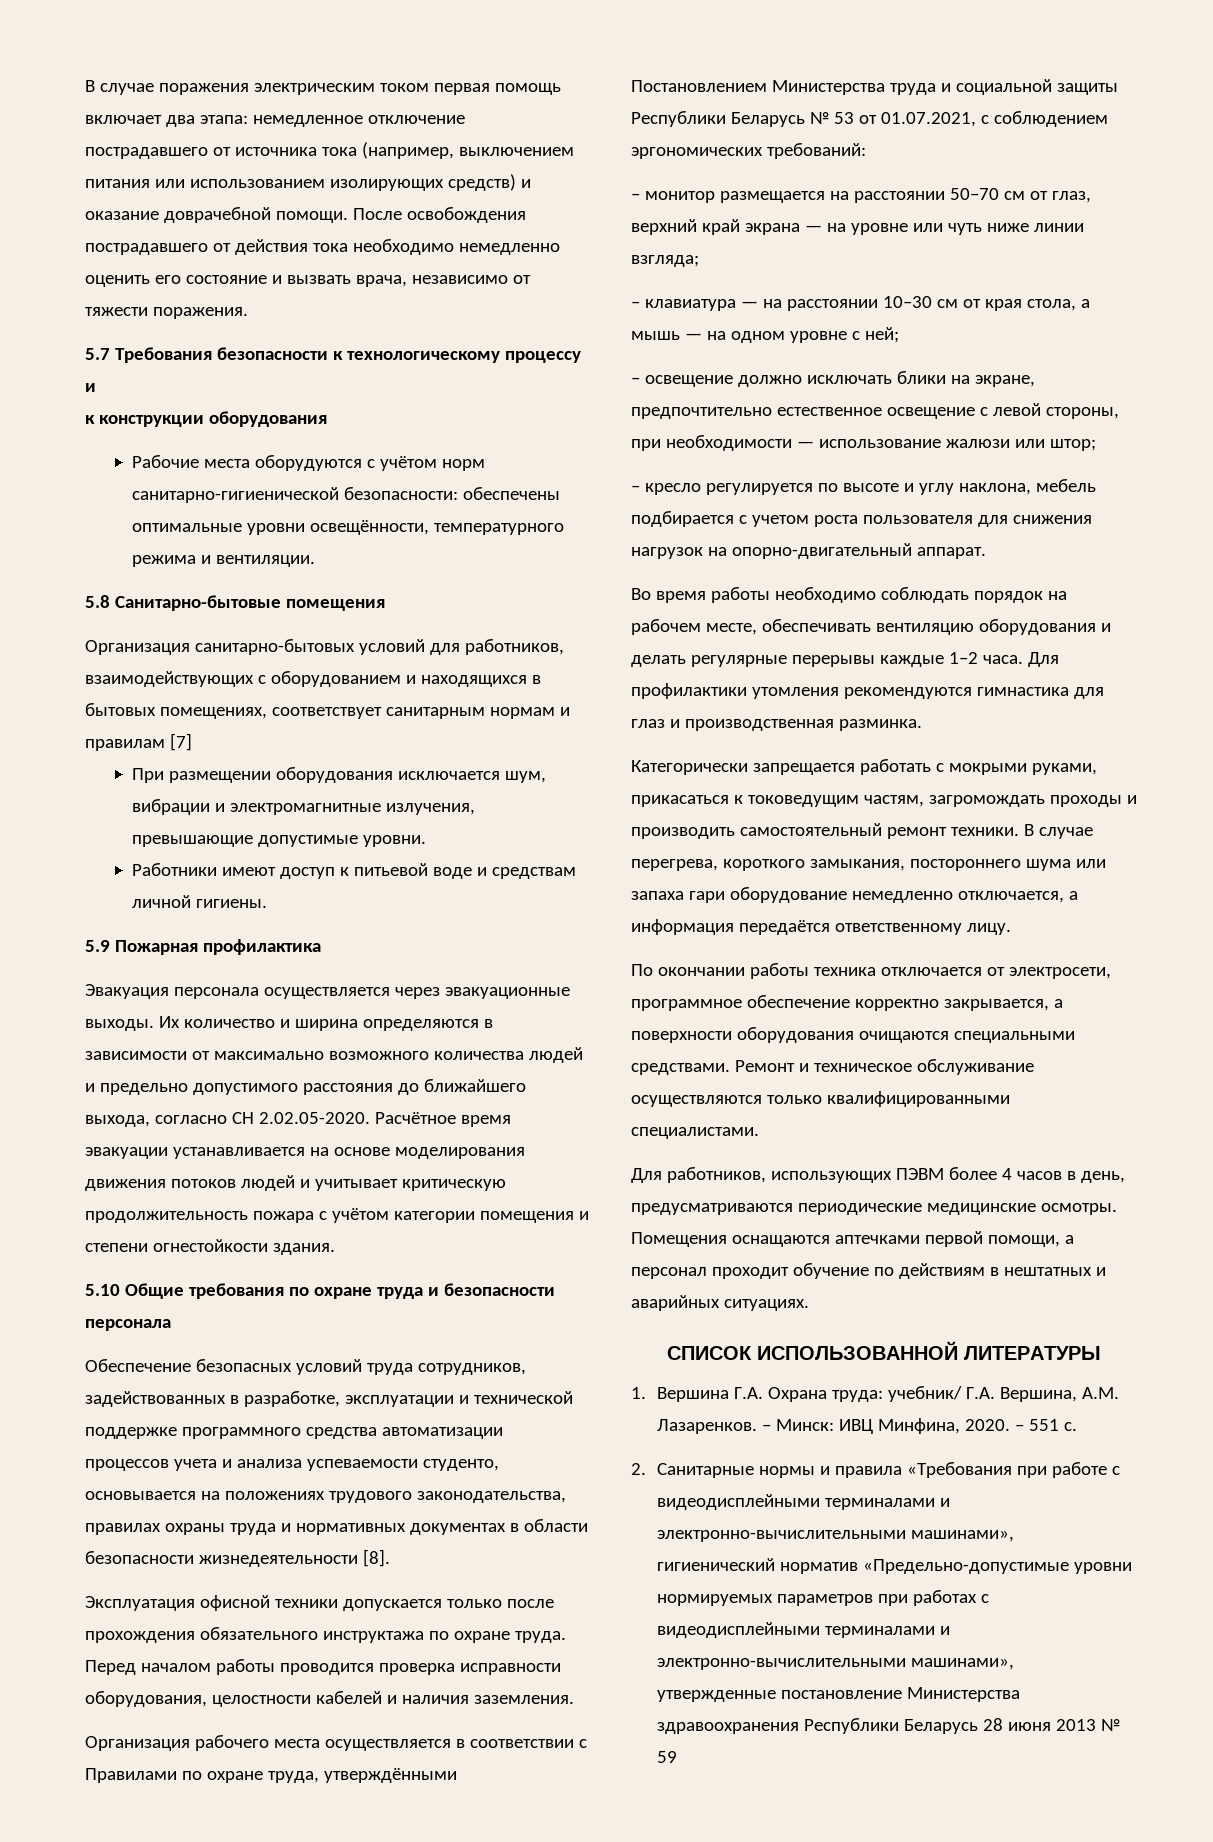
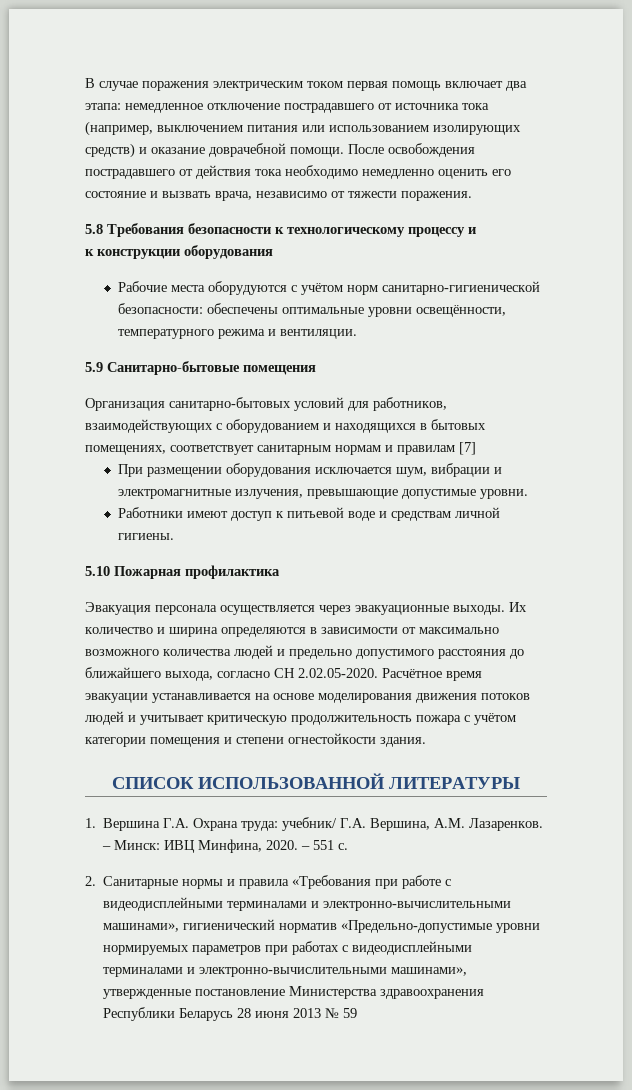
- 5.7 Требования безопасности к технологическому процессу и
+ 5.8 Требования безопасности к технологическому процессу и
- 5.8 Санитарно-бытовые помещения
+ 5.9 Санитарно-бытовые помещения
- 5.9 Пожарная профилактика
+ 5.10 Пожарная профилактика
- 5.10 Общие требования по охране труда и безопасности персонала
- Обеспечение безопасных условий труда сотрудников, задействованных в разработке, эксплуатации и технической поддержке программного средства автоматизации процессов учета и анализа успеваемости студенто, основывается на положениях трудового законодательства, правилах охраны труда и нормативных документах в области безопасности жизнедеятельности [8].
- Эксплуатация офисной техники допускается только после прохождения обязательного инструктажа по охране труда. Перед началом работы проводится проверка исправности оборудования, целостности кабелей и наличия заземления.
- Организация рабочего места осуществляется в соответствии с Правилами по охране труда, утверждёнными Постановлением Министерства труда и социальной защиты Республики Беларусь № 53 от 01.07.2021, с соблюдением эргономических требований:
- – монитор размещается на расстоянии 50–70 см от глаз, верхний край экрана — на уровне или чуть ниже линии взгляда;
- – клавиатура — на расстоянии 10–30 см от края стола, а мышь — на одном уровне с ней;
- – освещение должно исключать блики на экране, предпочтительно естественное освещение с левой стороны, при необходимости — использование жалюзи или штор;
- – кресло регулируется по высоте и углу наклона, мебель подбирается с учетом роста пользователя для снижения нагрузок на опорно-двигательный аппарат.
- Во время работы необходимо соблюдать порядок на рабочем месте, обеспечивать вентиляцию оборудования и делать регулярные перерывы каждые 1–2 часа. Для профилактики утомления рекомендуются гимнастика для глаз и производственная разминка.
- Категорически запрещается работать с мокрыми руками, прикасаться к токоведущим частям, загромождать проходы и производить самостоятельный ремонт техники. В случае перегрева, короткого замыкания, постороннего шума или запаха гари оборудование немедленно отключается, а информация передаётся ответственному лицу.
- По окончании работы техника отключается от электросети, программное обеспечение корректно закрывается, а поверхности оборудования очищаются специальными средствами. Ремонт и техническое обслуживание осуществляются только квалифицированными специалистами.
- Для работников, использующих ПЭВМ более 4 часов в день, предусматриваются периодические медицинские осмотры. Помещения оснащаются аптечками первой помощи, а персонал проходит обучение по действиям в нештатных и аварийных ситуациях.

